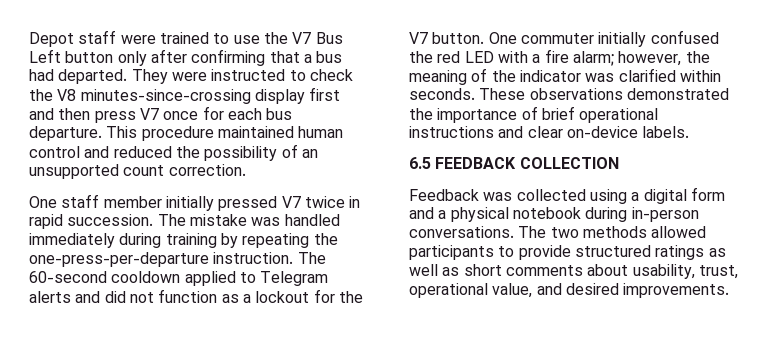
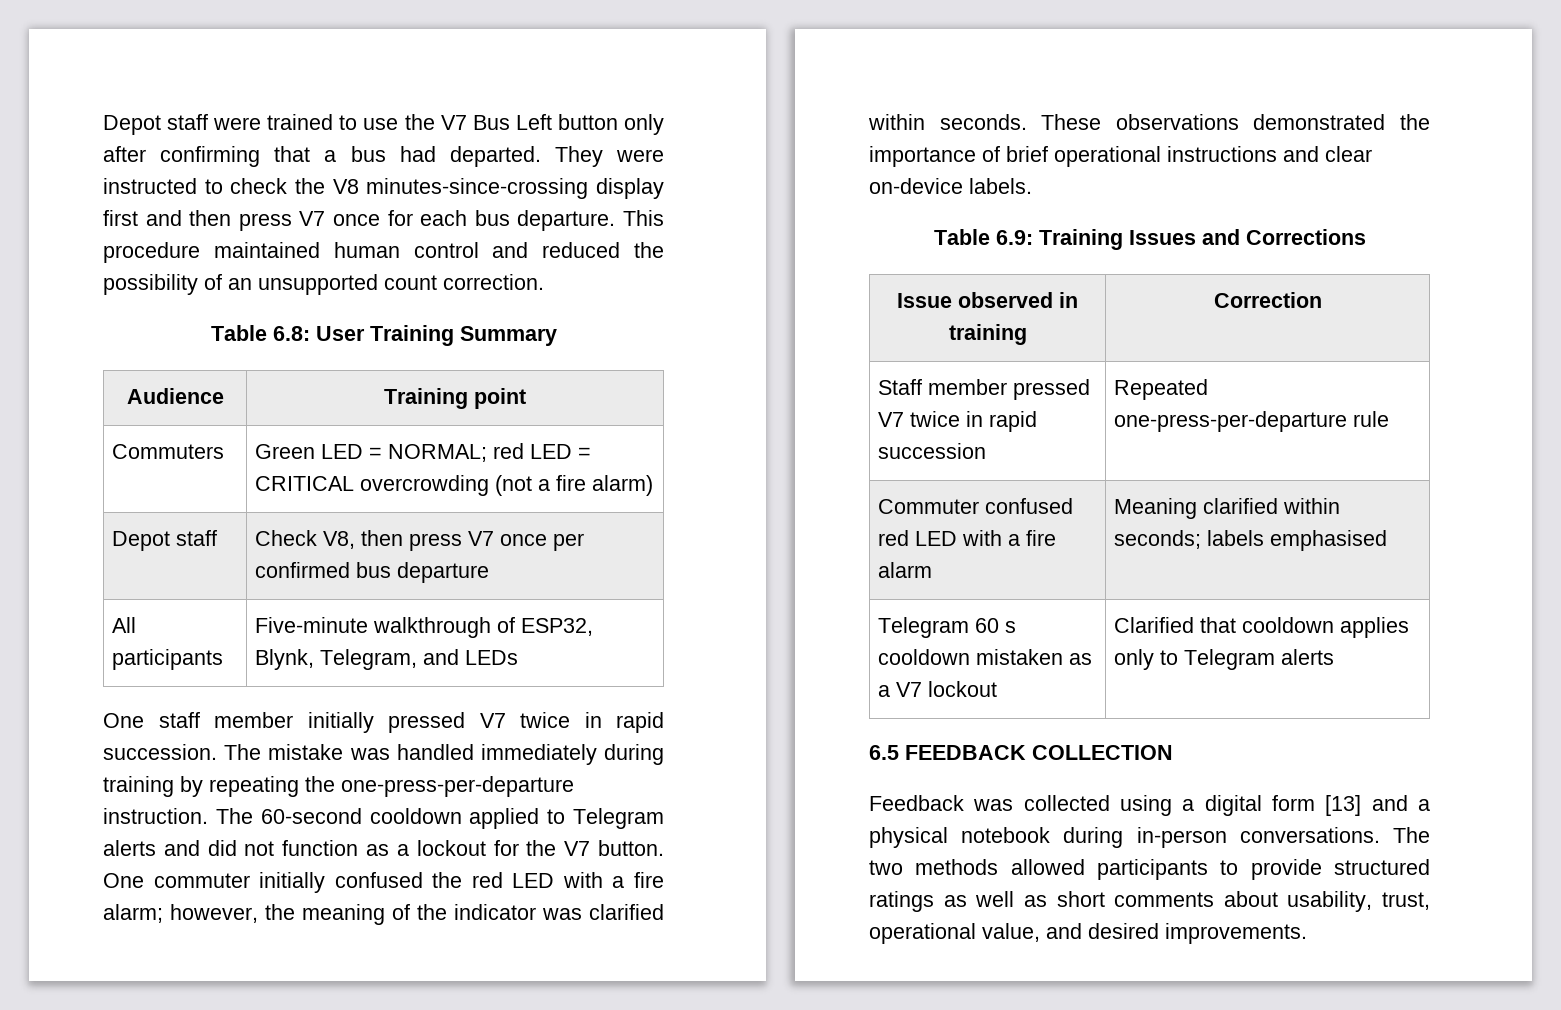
+ Table 6.8: User Training Summary
+ Audience | Training point
+ Commuters | Green LED = NORMAL; red LED = CRITICAL overcrowding (not a fire alarm)
+ Depot staff | Check V8, then press V7 once per confirmed bus departure
+ All participants | Five-minute walkthrough of ESP32, Blynk, Telegram, and LEDs
+ Table 6.9: Training Issues and Corrections
+ Issue observed in training | Correction
+ Staff member pressed V7 twice in rapid succession | Repeated one-press-per-departure rule
+ Commuter confused red LED with a fire alarm | Meaning clarified within seconds; labels emphasised
+ Telegram 60 s cooldown mistaken as a V7 lockout | Clarified that cooldown applies only to Telegram alerts
- Feedback was collected using a digital form and a physical notebook during in-person conversations.
+ Feedback was collected using a digital form [13] and a physical notebook during in-person conversations.

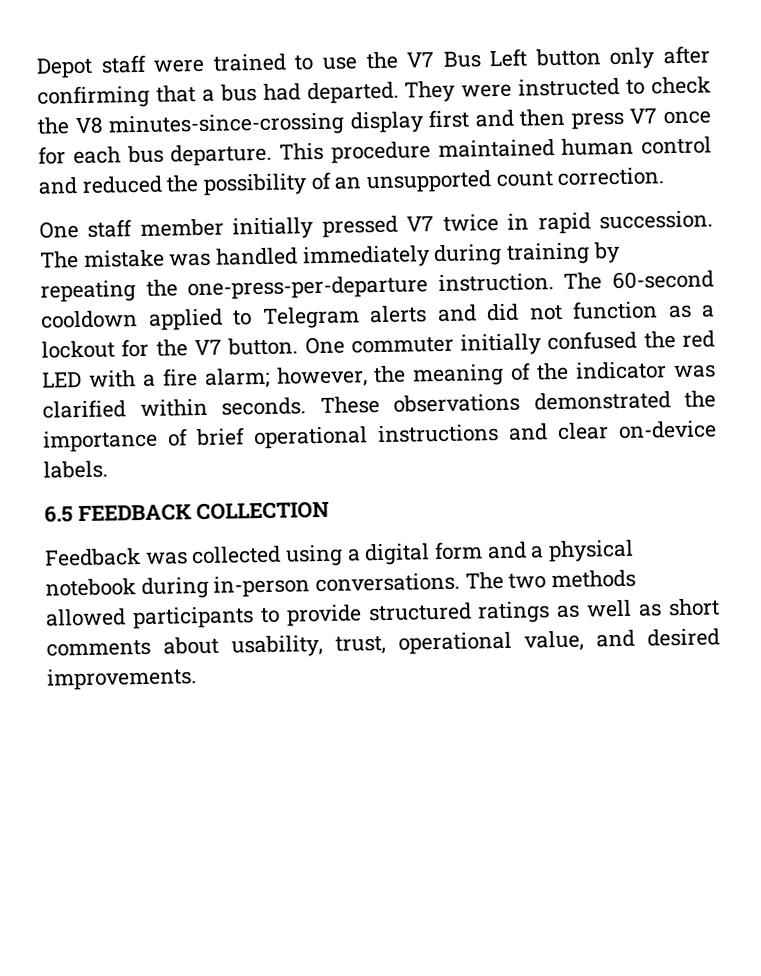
- Table 6.8: User Training Summary
- Audience | Training point
- Commuters | Green LED = NORMAL; red LED = CRITICAL overcrowding (not a fire alarm)
- Depot staff | Check V8, then press V7 once per confirmed bus departure
- All participants | Five-minute walkthrough of ESP32, Blynk, Telegram, and LEDs
- Table 6.9: Training Issues and Corrections
- Issue observed in training | Correction
- Staff member pressed V7 twice in rapid succession | Repeated one-press-per-departure rule
- Commuter confused red LED with a fire alarm | Meaning clarified within seconds; labels emphasised
- Telegram 60 s cooldown mistaken as a V7 lockout | Clarified that cooldown applies only to Telegram alerts
- Feedback was collected using a digital form [13] and a physical notebook during in-person conversations.
+ Feedback was collected using a digital form and a physical notebook during in-person conversations.

